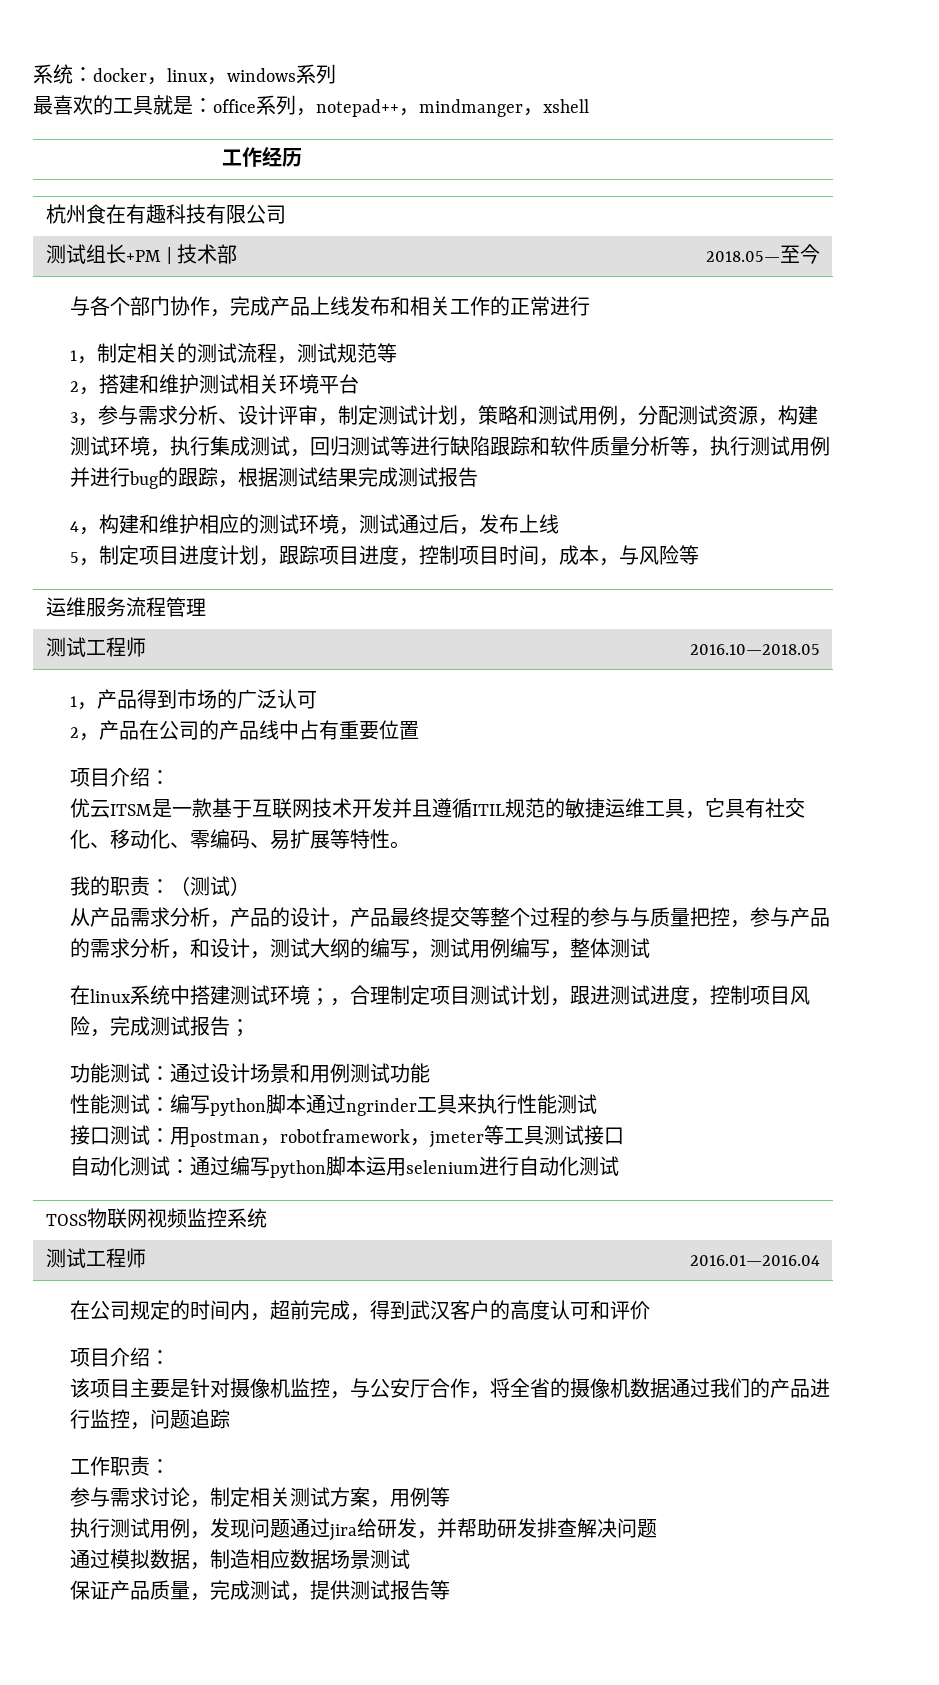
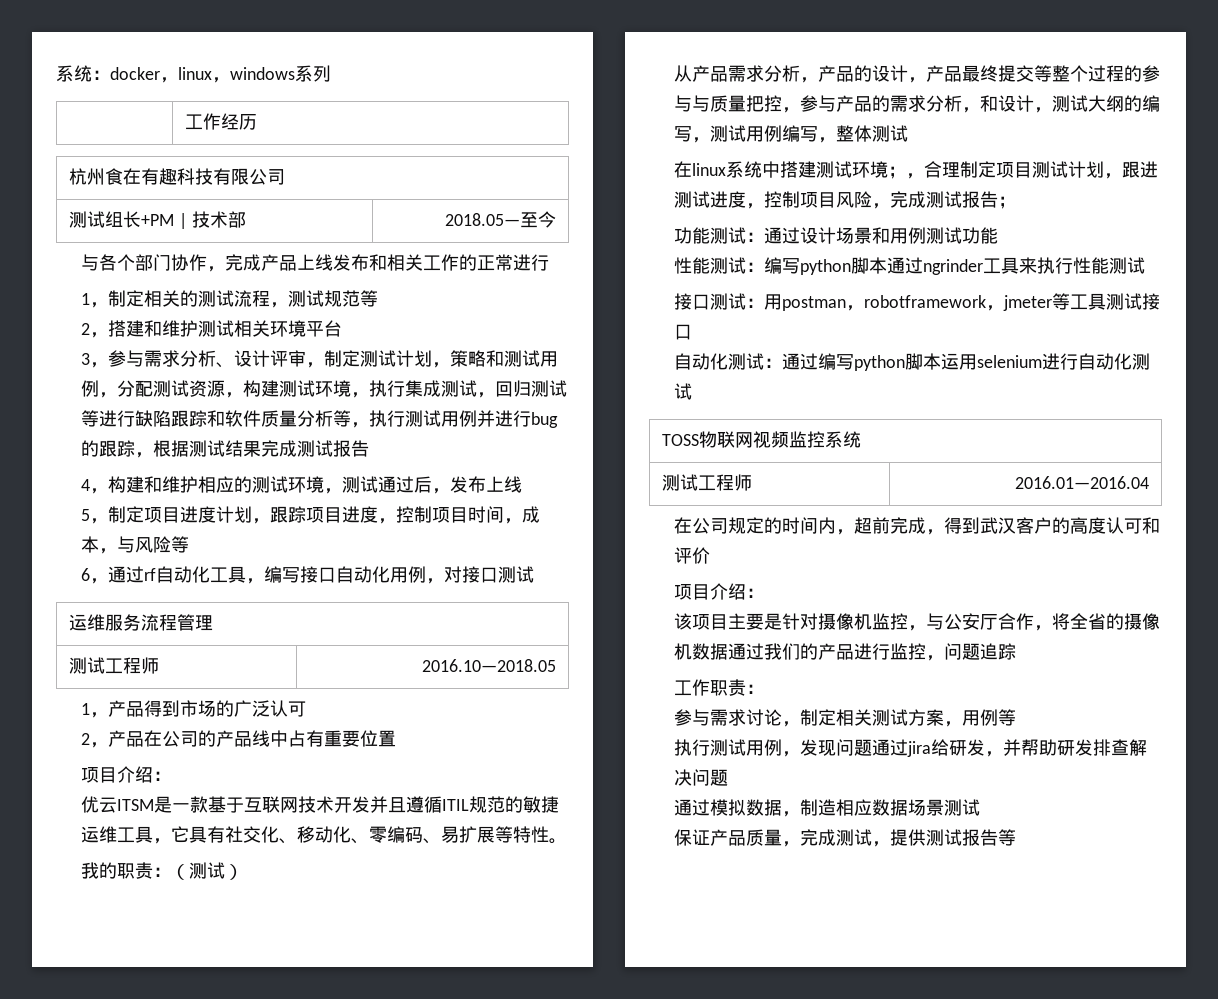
- 最喜欢的工具就是：office系列，notepad++，mindmanger，xshell
+ 6，通过rf自动化工具，编写接口自动化用例，对接口测试

